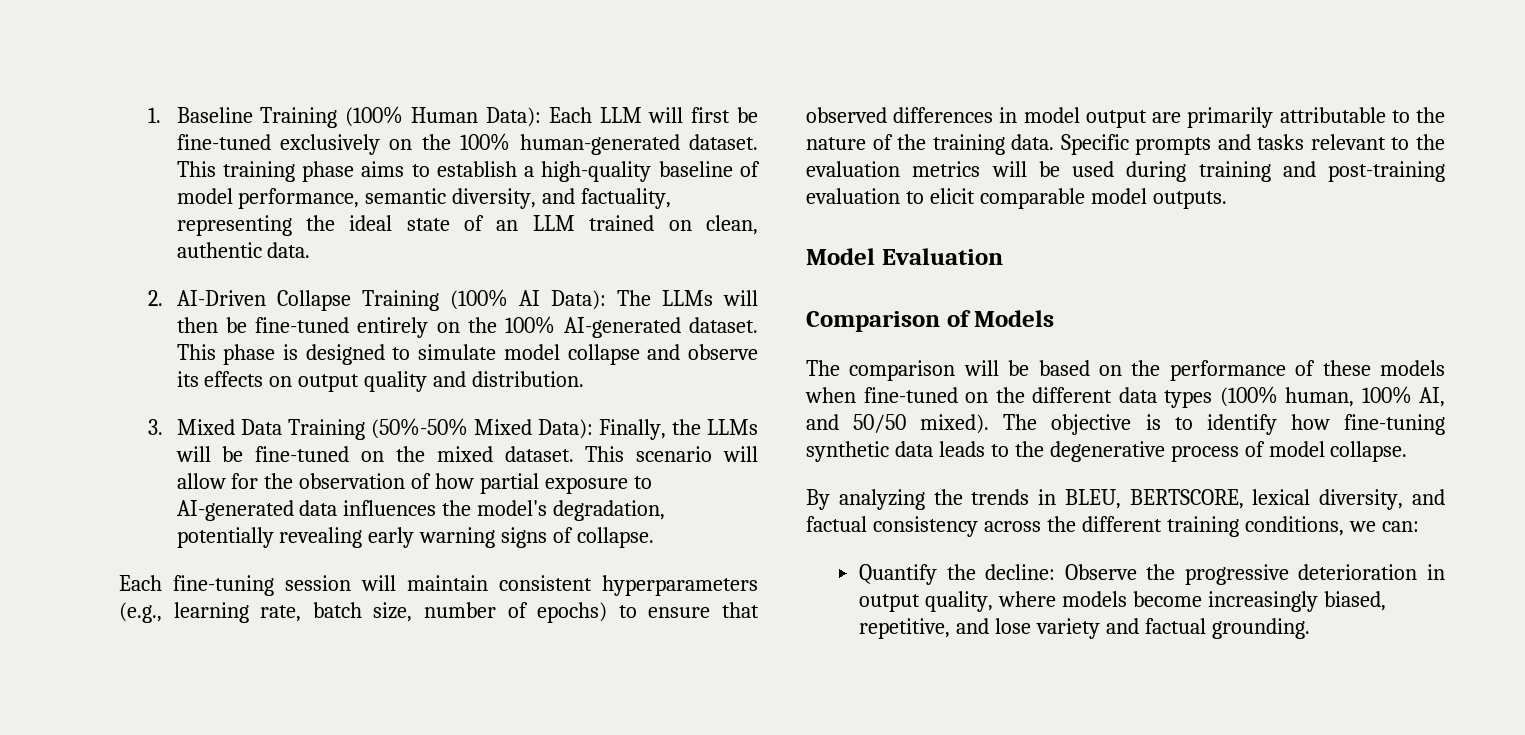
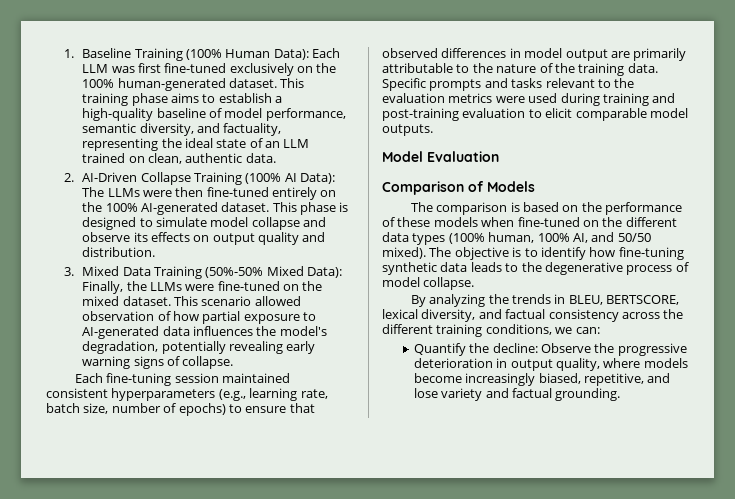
- 1. Baseline Training (100% Human Data): Each LLM will first be fine-tuned exclusively on the 100% human-generated dataset.
+ 1. Baseline Training (100% Human Data): Each LLM was first fine-tuned exclusively on the 100% human-generated dataset.
- 2. AI-Driven Collapse Training (100% AI Data): The LLMs will then be fine-tuned entirely on the 100% AI-generated dataset.
+ 2. AI-Driven Collapse Training (100% AI Data): The LLMs were then fine-tuned entirely on the 100% AI-generated dataset.
- 3. Mixed Data Training (50%-50% Mixed Data): Finally, the LLMs will be fine-tuned on the mixed dataset.
+ 3. Mixed Data Training (50%-50% Mixed Data): Finally, the LLMs were fine-tuned on the mixed dataset.
- This scenario will allow for the observation of how partial exposure to AI-generated data influences the model's degradation, potentially revealing early warning signs of collapse.
+ This scenario allowed observation of how partial exposure to AI-generated data influences the model's degradation, potentially revealing early warning signs of collapse.
- Each fine-tuning session will maintain consistent hyperparameters (e.g., learning rate, batch size, number of epochs) to ensure that observed differences in model output are primarily attributable to the nature of the training data.
+ Each fine-tuning session maintained consistent hyperparameters (e.g., learning rate, batch size, number of epochs) to ensure that observed differences in model output are primarily attributable to the nature of the training data.
- Specific prompts and tasks relevant to the evaluation metrics will be used during training and post-training evaluation to elicit comparable model outputs.
+ Specific prompts and tasks relevant to the evaluation metrics were used during training and post-training evaluation to elicit comparable model outputs.
- The comparison will be based on the performance of these models when fine-tuned on the different data types (100% human, 100% AI, and 50/50 mixed).
+ The comparison is based on the performance of these models when fine-tuned on the different data types (100% human, 100% AI, and 50/50 mixed).

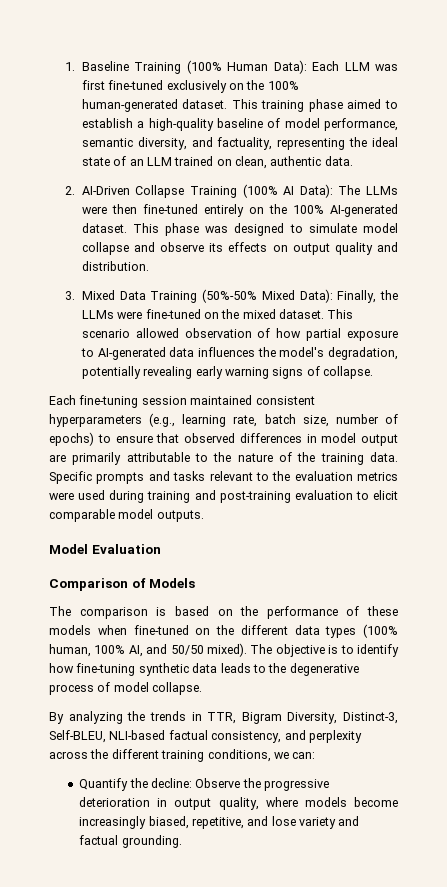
- This training phase aims to establish a high-quality baseline of model performance, semantic diversity, and factuality, representing the ideal state of an LLM trained on clean, authentic data.
+ This training phase aimed to establish a high-quality baseline of model performance, semantic diversity, and factuality, representing the ideal state of an LLM trained on clean, authentic data.
- This phase is designed to simulate model collapse and observe its effects on output quality and distribution.
+ This phase was designed to simulate model collapse and observe its effects on output quality and distribution.
- By analyzing the trends in BLEU, BERTSCORE, lexical diversity, and factual consistency across the different training conditions, we can:
+ By analyzing the trends in TTR, Bigram Diversity, Distinct-3, Self-BLEU, NLI-based factual consistency, and perplexity across the different training conditions, we can:

